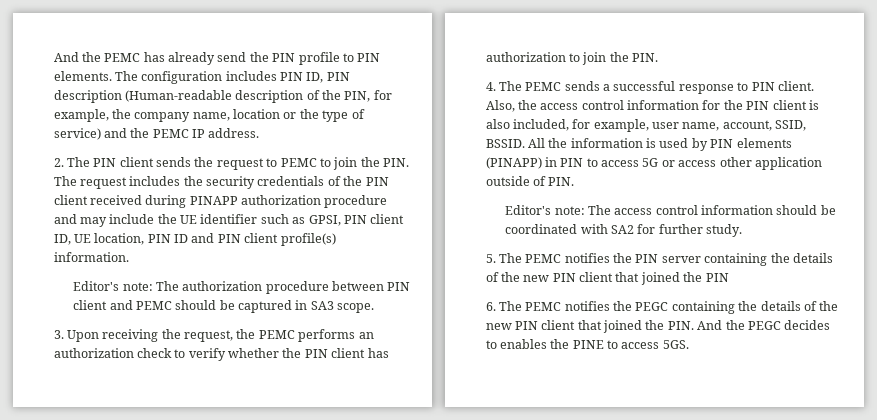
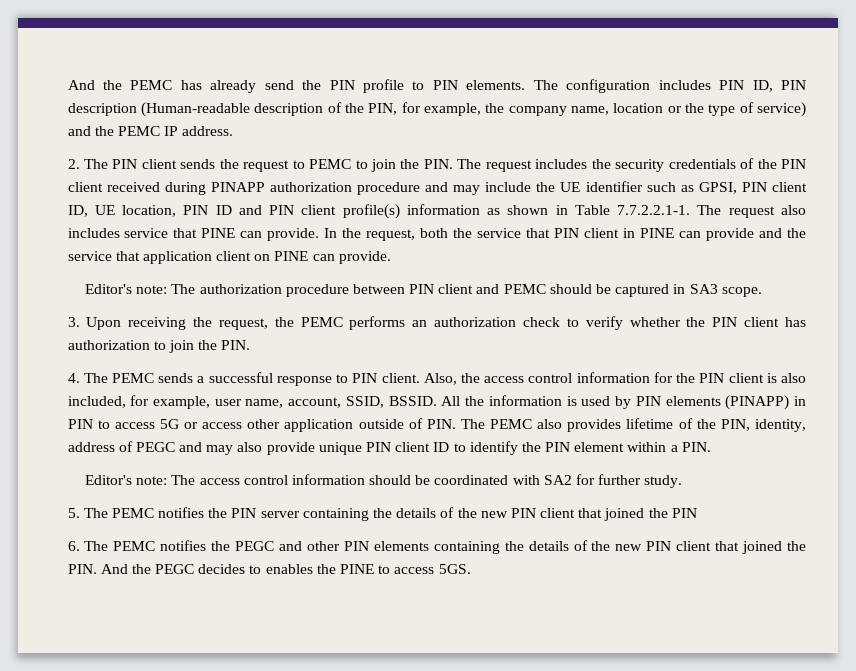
- 2. The PIN client sends the request to PEMC to join the PIN. The request includes the security credentials of the PIN client received during PINAPP authorization procedure and may include the UE identifier such as GPSI, PIN client ID, UE location, PIN ID and PIN client profile(s) information.
+ 2. The PIN client sends the request to PEMC to join the PIN. The request includes the security credentials of the PIN client received during PINAPP authorization procedure and may include the UE identifier such as GPSI, PIN client ID, UE location, PIN ID and PIN client profile(s) information as shown in Table 7.7.2.2.1-1. The request also includes service that PINE can provide. In the request, both the service that PIN client in PINE can provide and the service that application client on PINE can provide.
- All the information is used by PIN elements (PINAPP) in PIN to access 5G or access other application outside of PIN.
+ All the information is used by PIN elements (PINAPP) in PIN to access 5G or access other application outside of PIN. The PEMC also provides lifetime of the PIN, identity, address of PEGC and may also provide unique PIN client ID to identify the PIN element within a PIN.
- 6. The PEMC notifies the PEGC containing the details of the new PIN client that joined the PIN. And the PEGC decides to enables the PINE to access 5GS.
+ 6. The PEMC notifies the PEGC and other PIN elements containing the details of the new PIN client that joined the PIN. And the PEGC decides to enables the PINE to access 5GS.

